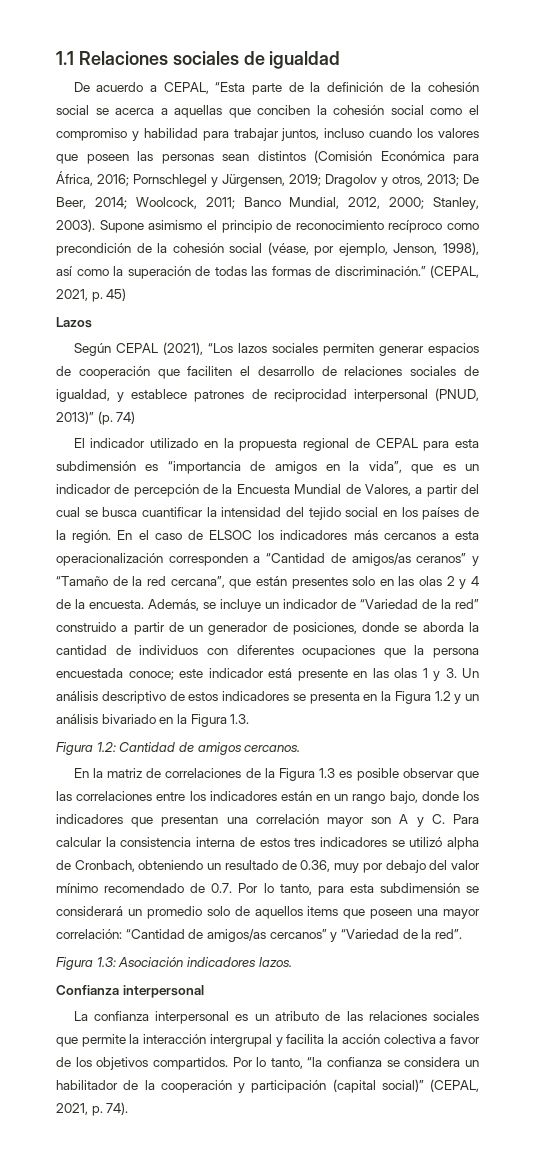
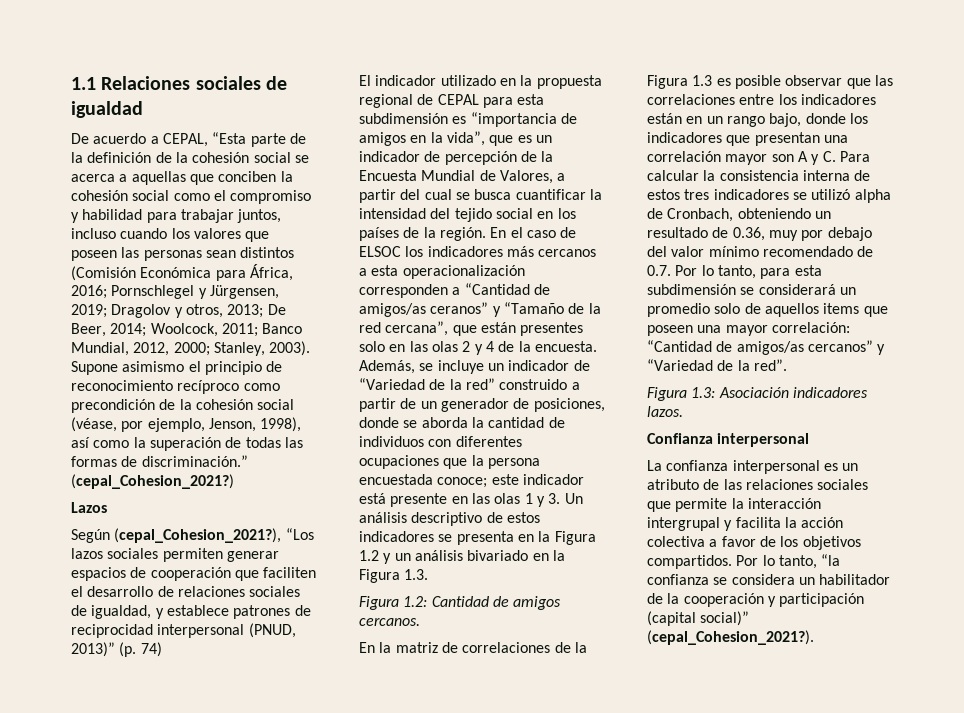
- (CEPAL, 2021, p. 45)
+ (cepal_Cohesion_2021?)
- Según CEPAL (2021), “Los lazos sociales permiten generar espacios de cooperación que faciliten el desarrollo de relaciones sociales de igualdad, y establece patrones de reciprocidad interpersonal (PNUD, 2013)” (p. 74)
+ Según (cepal_Cohesion_2021?), “Los lazos sociales permiten generar espacios de cooperación que faciliten el desarrollo de relaciones sociales de igualdad, y establece patrones de reciprocidad interpersonal (PNUD, 2013)” (p. 74)
- Por lo tanto, “la confianza se considera un habilitador de la cooperación y participación (capital social)” (CEPAL, 2021, p. 74).
+ Por lo tanto, “la confianza se considera un habilitador de la cooperación y participación (capital social)” (cepal_Cohesion_2021?).

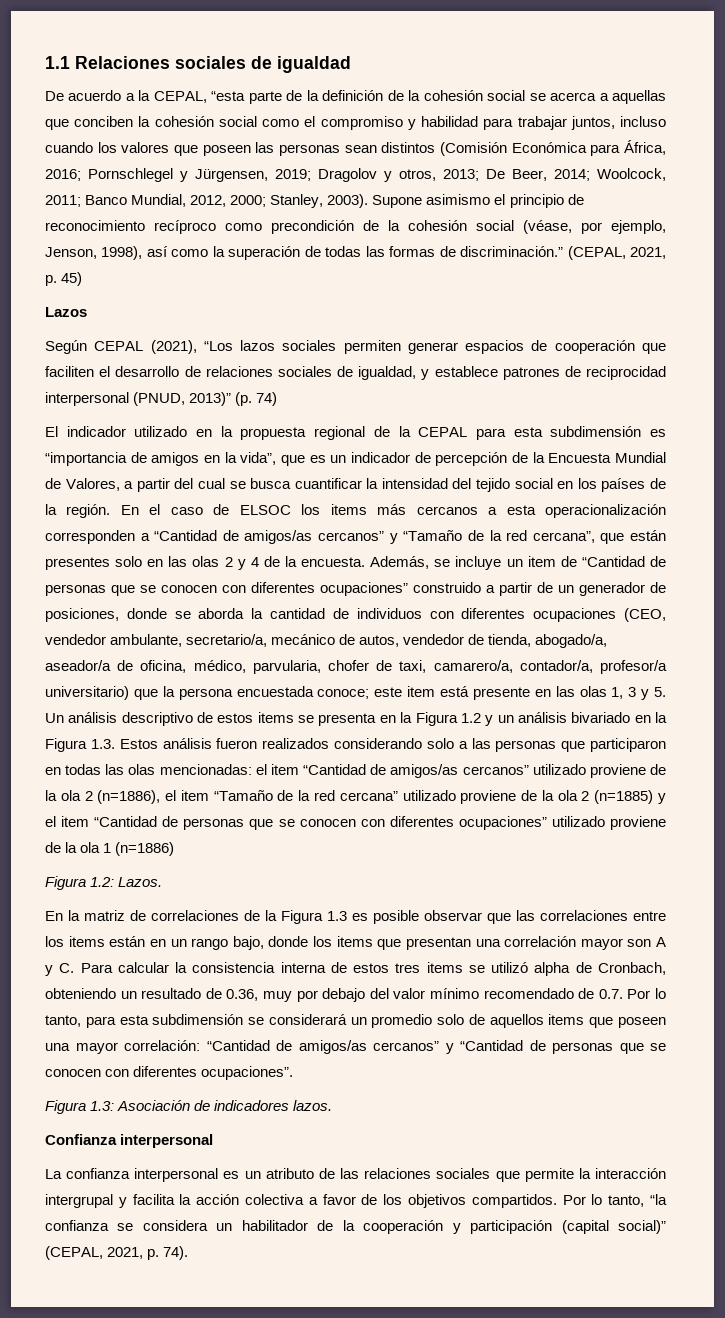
- De acuerdo a CEPAL, “Esta parte de la definición de la cohesión social se acerca a aquellas que conciben la cohesión social como el compromiso y habilidad para trabajar juntos, incluso cuando los valores que poseen las personas sean distintos (Comisión Económica para África, 2016;
+ De acuerdo a la CEPAL, “esta parte de la definición de la cohesión social se acerca a aquellas que conciben la cohesión social como el compromiso y habilidad para trabajar juntos, incluso cuando los valores que poseen las personas sean distintos (Comisión Económica para África, 2016;
- (cepal_Cohesion_2021?)
+ (CEPAL, 2021, p. 45)
- Según (cepal_Cohesion_2021?), “Los lazos sociales permiten generar espacios de cooperación que faciliten el desarrollo de relaciones sociales de igualdad, y establece patrones de reciprocidad interpersonal (PNUD, 2013)” (p. 74)
+ Según CEPAL (2021), “Los lazos sociales permiten generar espacios de cooperación que faciliten el desarrollo de relaciones sociales de igualdad, y establece patrones de reciprocidad interpersonal (PNUD, 2013)” (p. 74)
- El indicador utilizado en la propuesta regional de CEPAL para esta subdimensión es “importancia de amigos en la vida”, que es un indicador de percepción de la Encuesta Mundial de Valores, a partir del cual se busca cuantificar la intensidad del tejido social en los países de la región.
+ El indicador utilizado en la propuesta regional de la CEPAL para esta subdimensión es “importancia de amigos en la vida”, que es un indicador de percepción de la Encuesta Mundial de Valores, a partir del cual se busca cuantificar la intensidad del tejido social en los países de la región.
- En el caso de ELSOC los indicadores más cercanos a esta operacionalización corresponden a “Cantidad de amigos/as ceranos” y “Tamaño de la red cercana”, que están presentes solo en las olas 2 y 4 de la encuesta.
+ En el caso de ELSOC los items más cercanos a esta operacionalización corresponden a “Cantidad de amigos/as cercanos” y “Tamaño de la red cercana”, que están presentes solo en las olas 2 y 4 de la encuesta.
- Además, se incluye un indicador de “Variedad de la red” construido a partir de un generador de posiciones, donde se aborda la cantidad de individuos con diferentes ocupaciones que la persona encuestada conoce; este indicador está presente en las olas 1 y 3. Un análisis descriptivo de estos indicadores se presenta en la Figura 1.2 y un análisis bivariado en la Figura 1.3.
- Figura 1.2: Cantidad de amigos cercanos.
+ Además, se incluye un item de “Cantidad de personas que se conocen con diferentes ocupaciones” construido a partir de un generador de posiciones, donde se aborda la cantidad de individuos con diferentes ocupaciones (CEO, vendedor ambulante, secretario/a, mecánico de autos, vendedor de tienda, abogado/a, aseador/a de oficina, médico, parvularia, chofer de taxi, camarero/a, contador/a, profesor/a universitario) que la persona encuestada conoce; este item está presente en las olas 1, 3 y 5. Un análisis descriptivo de estos items se presenta en la Figura 1.2 y un análisis bivariado en la Figura 1.3. Estos análisis fueron realizados considerando solo a las personas que participaron en todas las olas mencionadas: el item “Cantidad de amigos/as cercanos” utilizado proviene de la ola 2 (n=1886), el item “Tamaño de la red cercana” utilizado proviene de la ola 2 (n=1885) y el item “Cantidad de personas que se conocen con diferentes ocupaciones” utilizado proviene de la ola 1 (n=1886)
+ Figura 1.2: Lazos.
- En la matriz de correlaciones de la Figura 1.3 es posible observar que las correlaciones entre los indicadores están en un rango bajo, donde los indicadores que presentan una correlación mayor son A y C. Para calcular la consistencia interna de estos tres indicadores se utilizó alpha de Cronbach, obteniendo un resultado de 0.36, muy por debajo del valor mínimo recomendado de 0.7. Por lo tanto, para esta subdimensión se considerará un promedio solo de aquellos items que poseen una mayor correlación:
+ En la matriz de correlaciones de la Figura 1.3 es posible observar que las correlaciones entre los items están en un rango bajo, donde los items que presentan una correlación mayor son A y C. Para calcular la consistencia interna de estos tres items se utilizó alpha de Cronbach, obteniendo un resultado de 0.36, muy por debajo del valor mínimo recomendado de 0.7. Por lo tanto, para esta subdimensión se considerará un promedio solo de aquellos items que poseen una mayor correlación:
- “Cantidad de amigos/as cercanos” y “Variedad de la red”.
+ “Cantidad de amigos/as cercanos” y “Cantidad de personas que se conocen con diferentes ocupaciones”.
- Figura 1.3: Asociación indicadores lazos.
+ Figura 1.3: Asociación de indicadores lazos.
- Por lo tanto, “la confianza se considera un habilitador de la cooperación y participación (capital social)” (cepal_Cohesion_2021?).
+ Por lo tanto, “la confianza se considera un habilitador de la cooperación y participación (capital social)” (CEPAL, 2021, p. 74).

